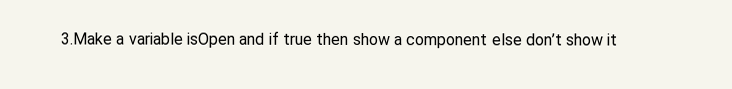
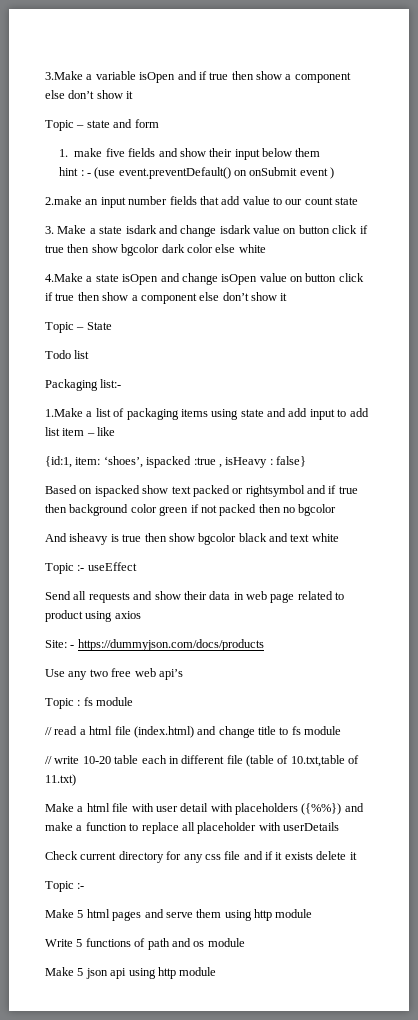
+ Topic – state and form
+ 1. make five fields and show their input below them
+ hint : - (use event.preventDefault() on onSubmit event )
+ 2.make an input number fields that add value to our count state
+ 3. Make a state isdark and change isdark value on button click if true then show bgcolor dark color else white
+ 4.Make a state isOpen and change isOpen value on button click if true then show a component else don’t show it
+ Topic – State
+ Todo list
+ Packaging list:-
+ 1.Make a list of packaging items using state and add input to add list item – like
+ {id:1, item: ‘shoes’, ispacked :true , isHeavy : false}
+ Based on ispacked show text packed or rightsymbol and if true then background color green if not packed then no bgcolor
+ And isheavy is true then show bgcolor black and text white
+ Topic :- useEffect
+ Send all requests and show their data in web page related to product using axios
+ Site: - https://dummyjson.com/docs/products
+ Use any two free web api’s
+ Topic : fs module
+ // read a html file (index.html) and change title to fs module
+ // write 10-20 table each in different file (table of 10.txt,table of 11.txt)
+ Make a html file with user detail with placeholders ({%%}) and make a function to replace all placeholder with userDetails
+ Check current directory for any css file and if it exists delete it
+ Topic :-
+ Make 5 html pages and serve them using http module
+ Write 5 functions of path and os module
+ Make 5 json api using http module

